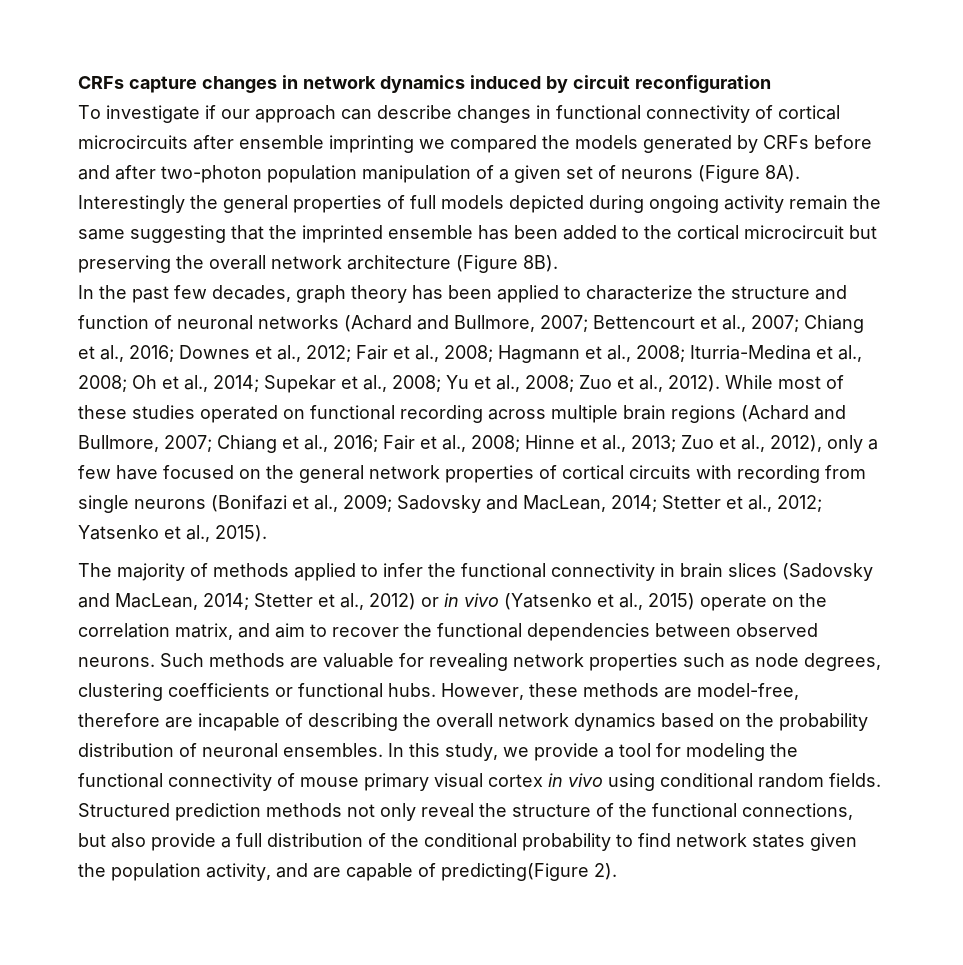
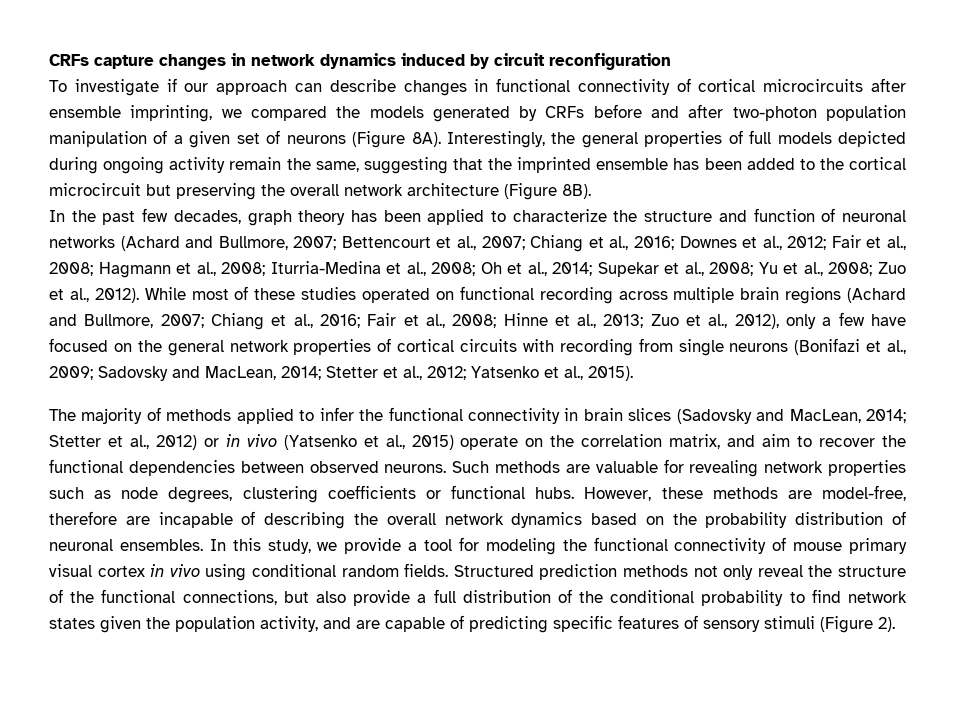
- To investigate if our approach can describe changes in functional connectivity of cortical microcircuits after ensemble imprinting we compared the models generated by CRFs before and after two-photon population manipulation of a given set of neurons (Figure 8A).
+ To investigate if our approach can describe changes in functional connectivity of cortical microcircuits after ensemble imprinting, we compared the models generated by CRFs before and after two-photon population manipulation of a given set of neurons (Figure 8A).
- Interestingly the general properties of full models depicted during ongoing activity remain the same suggesting that the imprinted ensemble has been added to the cortical microcircuit but preserving the overall network architecture (Figure 8B).
+ Interestingly, the general properties of full models depicted during ongoing activity remain the same, suggesting that the imprinted ensemble has been added to the cortical microcircuit but preserving the overall network architecture (Figure 8B).
- Structured prediction methods not only reveal the structure of the functional connections, but also provide a full distribution of the conditional probability to find network states given the population activity, and are capable of predicting(Figure 2).
+ Structured prediction methods not only reveal the structure of the functional connections, but also provide a full distribution of the conditional probability to find network states given the population activity, and are capable of predicting specific features of sensory stimuli (Figure 2).

